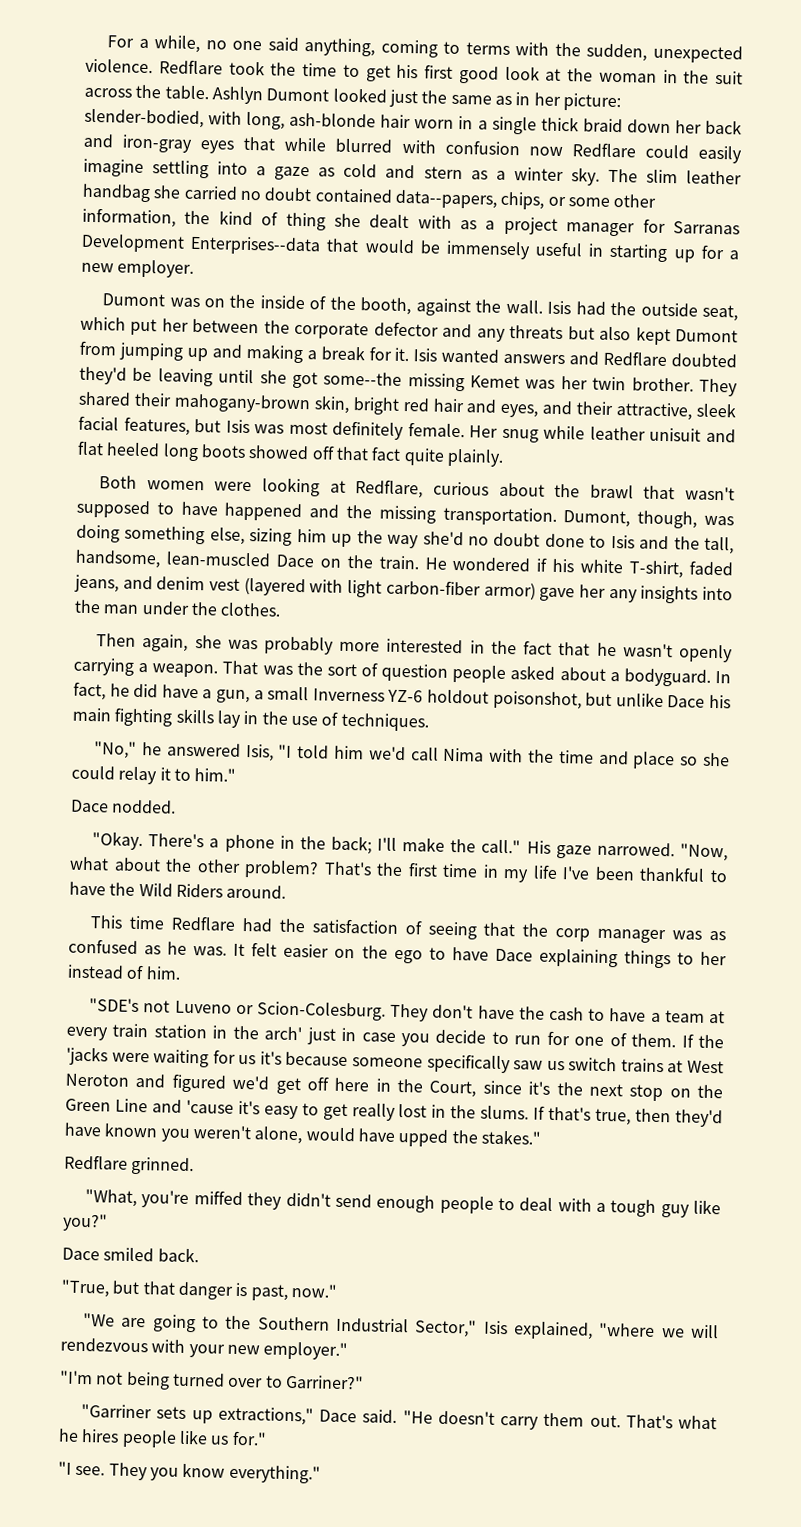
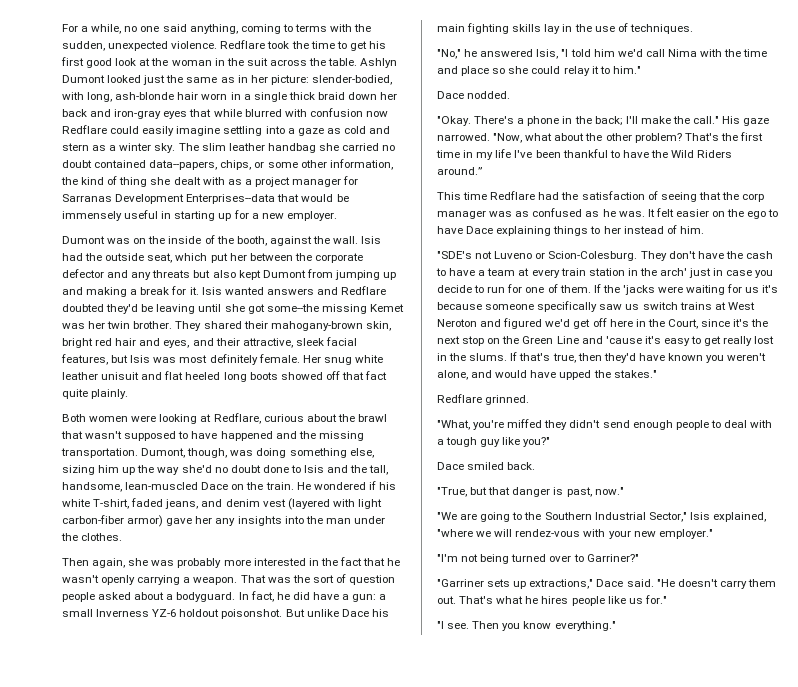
- Her snug while leather unisuit and flat heeled long boots showed off that fact quite plainly.
+ Her snug white leather unisuit and flat heeled long boots showed off that fact quite plainly.
- In fact, he did have a gun, a small Inverness YZ-6 holdout poisonshot, but unlike Dace his main fighting skills lay in the use of techniques.
+ In fact, he did have a gun: a small Inverness YZ-6 holdout poisonshot. But unlike Dace his main fighting skills lay in the use of techniques.
- That's the first time in my life I've been thankful to have the Wild Riders around.
+ That's the first time in my life I've been thankful to have the Wild Riders around.”
- If that's true, then they'd have known you weren't alone, would have upped the stakes."
+ If that's true, then they'd have known you weren't alone, and would have upped the stakes."
- "We are going to the Southern Industrial Sector," Isis explained, "where we will rendezvous with your new employer."
+ "We are going to the Southern Industrial Sector," Isis explained, "where we will rendez-vous with your new employer."
- They you know everything."
+ Then you know everything."

